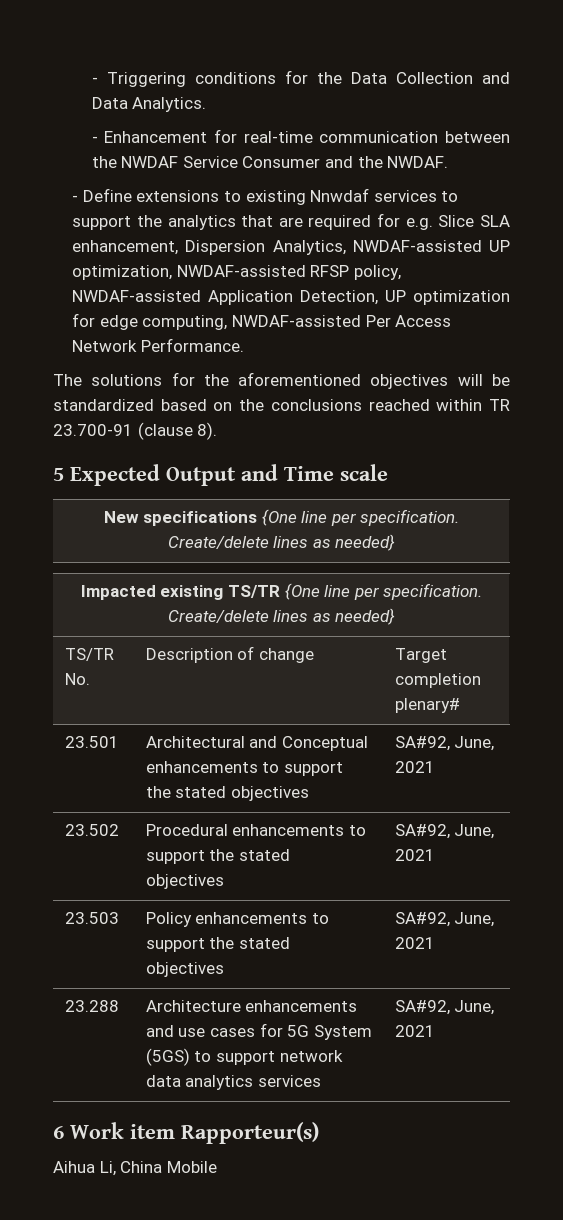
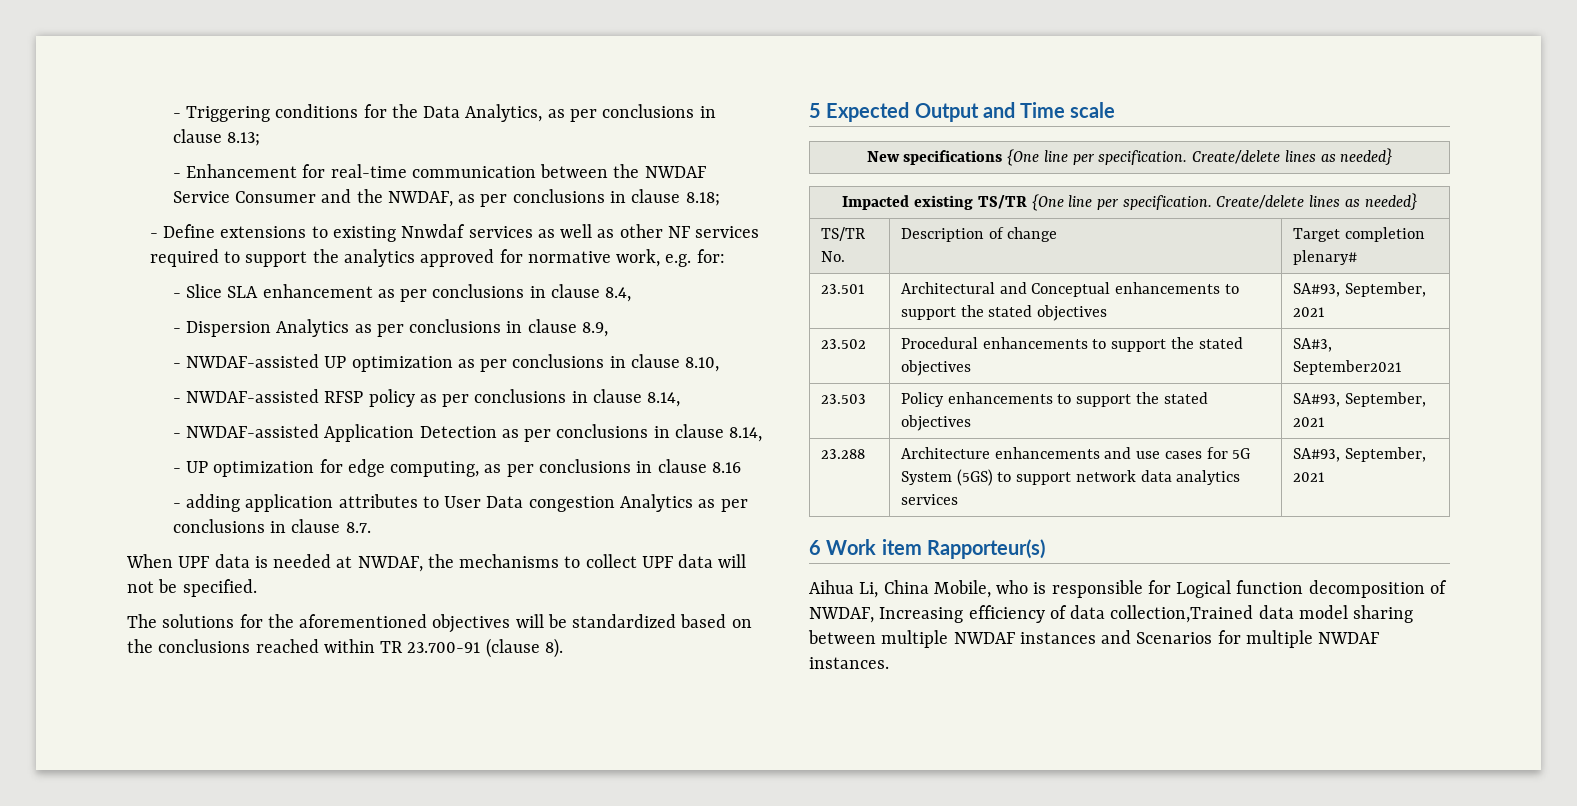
- - Triggering conditions for the Data Collection and Data Analytics.
+ - Triggering conditions for the Data Analytics, as per conclusions in clause 8.13;
- - Enhancement for real-time communication between the NWDAF Service Consumer and the NWDAF.
+ - Enhancement for real-time communication between the NWDAF Service Consumer and the NWDAF, as per conclusions in clause 8.18;
- - Define extensions to existing Nnwdaf services to support the analytics that are required for e.g. Slice SLA enhancement, Dispersion Analytics, NWDAF-assisted UP optimization, NWDAF-assisted RFSP policy, NWDAF-assisted Application Detection, UP optimization for edge computing, NWDAF-assisted Per Access Network Performance.
+ - Define extensions to existing Nnwdaf services as well as other NF services required to support the analytics approved for normative work, e.g. for:
+ - Slice SLA enhancement as per conclusions in clause 8.4,
+ - Dispersion Analytics as per conclusions in clause 8.9,
+ - NWDAF-assisted UP optimization as per conclusions in clause 8.10,
+ - NWDAF-assisted RFSP policy as per conclusions in clause 8.14,
+ - NWDAF-assisted Application Detection as per conclusions in clause 8.14,
+ - UP optimization for edge computing, as per conclusions in clause 8.16
+ - adding application attributes to User Data congestion Analytics as per conclusions in clause 8.7.
+ When UPF data is needed at NWDAF, the mechanisms to collect UPF data will not be specified.
- 23.501 | Architectural and Conceptual enhancements to support the stated objectives | SA#92, June, 2021
+ 23.501 | Architectural and Conceptual enhancements to support the stated objectives | SA#93, September, 2021
- 23.502 | Procedural enhancements to support the stated objectives | SA#92, June, 2021
+ 23.502 | Procedural enhancements to support the stated objectives | SA#3, September2021
- 23.503 | Policy enhancements to support the stated objectives | SA#92, June, 2021
+ 23.503 | Policy enhancements to support the stated objectives | SA#93, September, 2021
- 23.288 | Architecture enhancements and use cases for 5G System (5GS) to support network data analytics services | SA#92, June, 2021
+ 23.288 | Architecture enhancements and use cases for 5G System (5GS) to support network data analytics services | SA#93, September, 2021
- Aihua Li, China Mobile
+ Aihua Li, China Mobile, who is responsible for Logical function decomposition of NWDAF, Increasing efficiency of data collection,Trained data model sharing between multiple NWDAF instances and Scenarios for multiple NWDAF instances.

